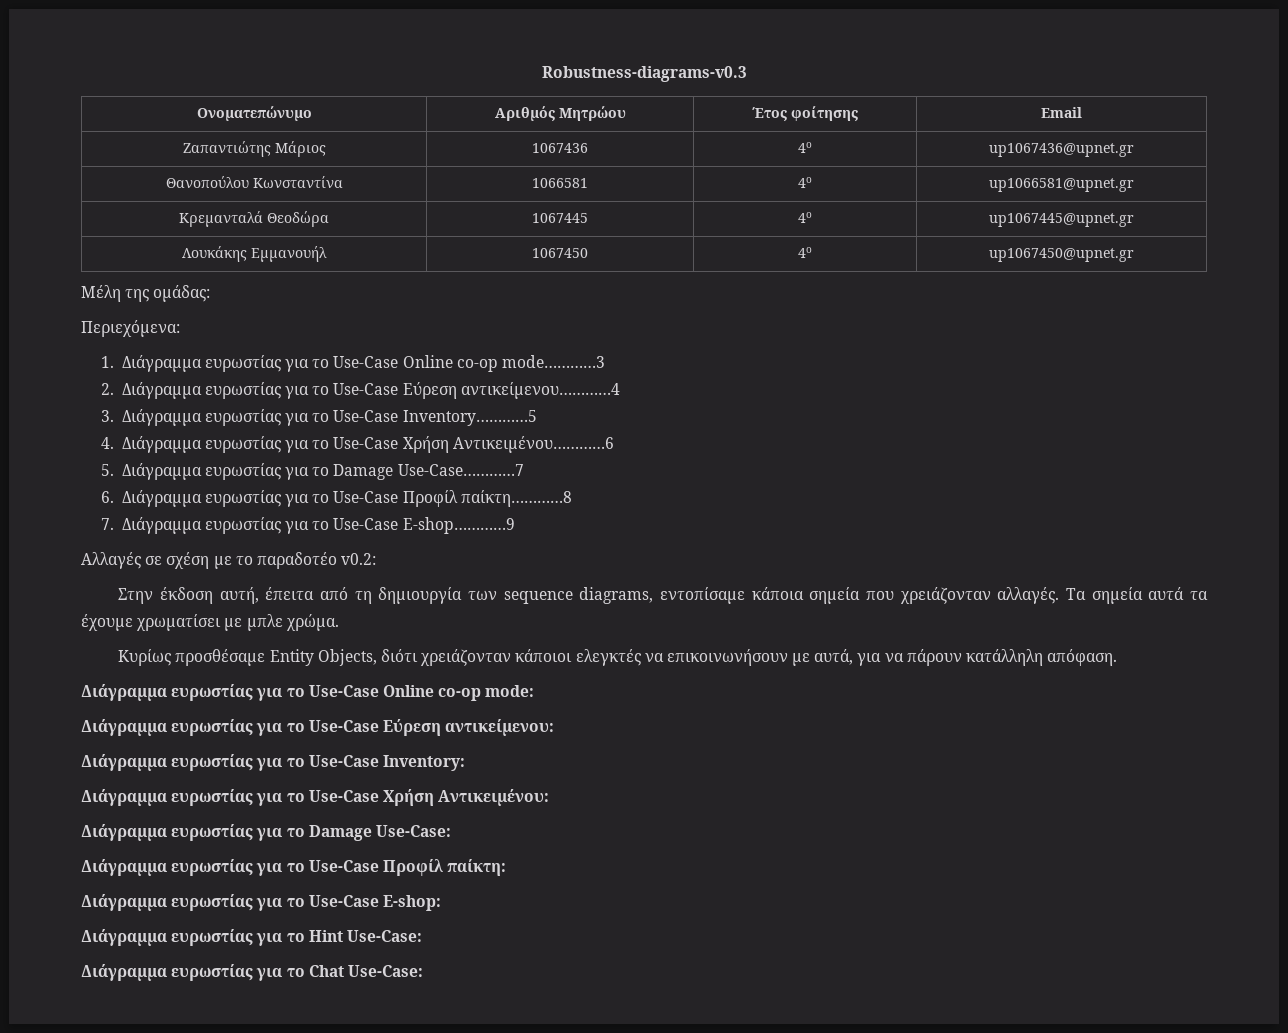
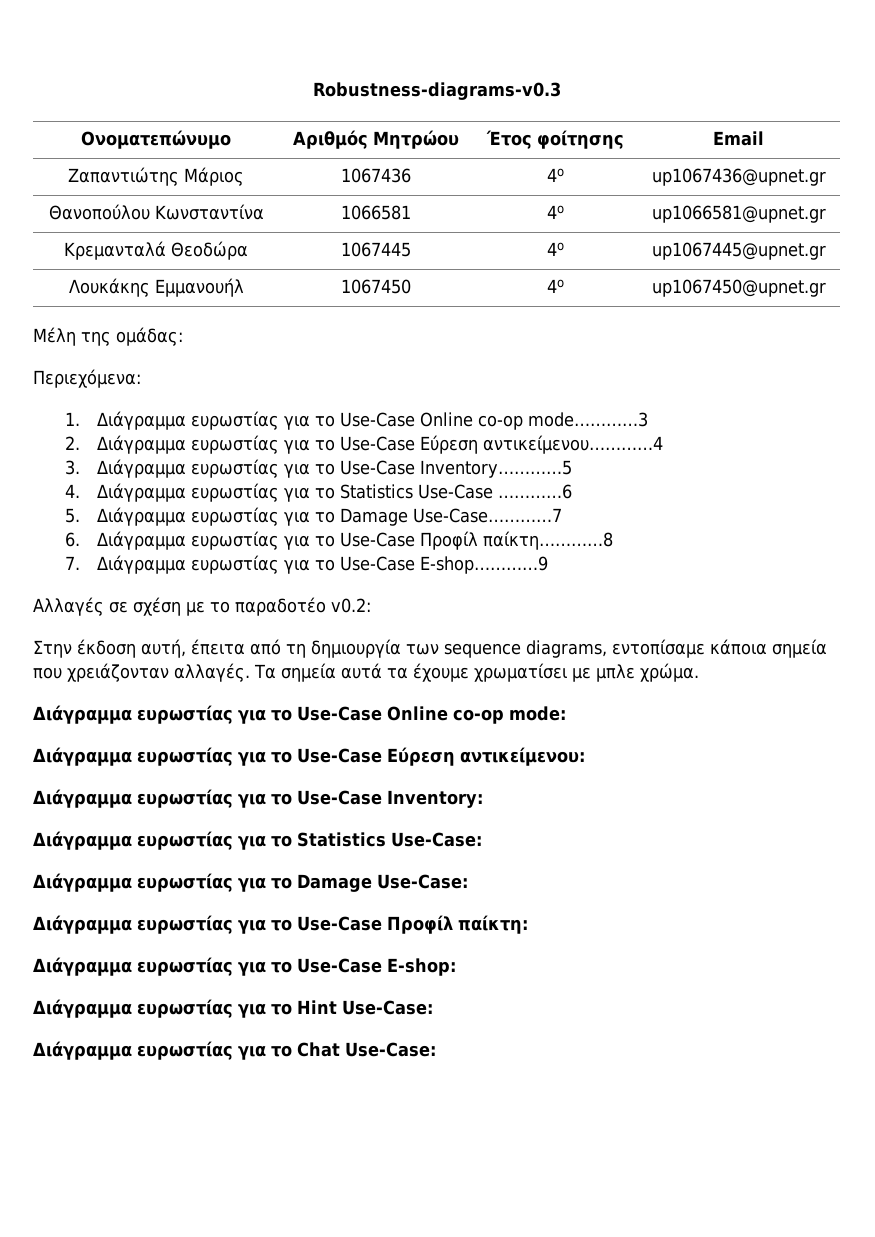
- 4. Διάγραμμα ευρωστίας για το Use-Case Χρήση Αντικειμένου…………6
+ 4. Διάγραμμα ευρωστίας για το Statistics Use-Case …………6
- Κυρίως προσθέσαμε Entity Objects, διότι χρειάζονταν κάποιοι ελεγκτές να επικοινωνήσουν με αυτά, για να πάρουν κατάλληλη απόφαση.
- Διάγραμμα ευρωστίας για το Use-Case Χρήση Αντικειμένου:
+ Διάγραμμα ευρωστίας για το Statistics Use-Case:

